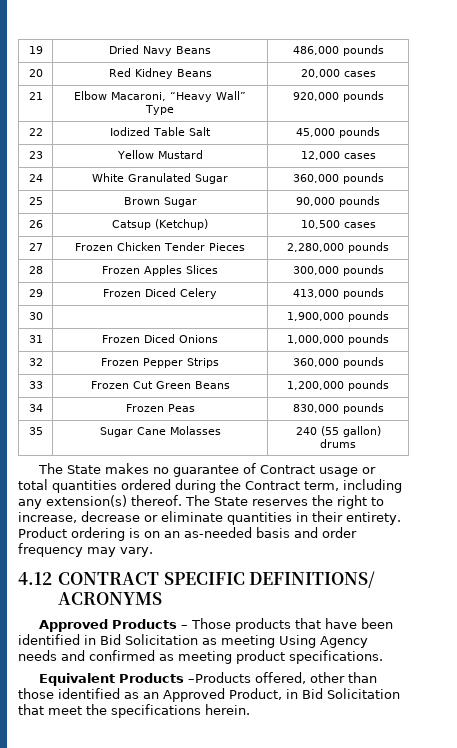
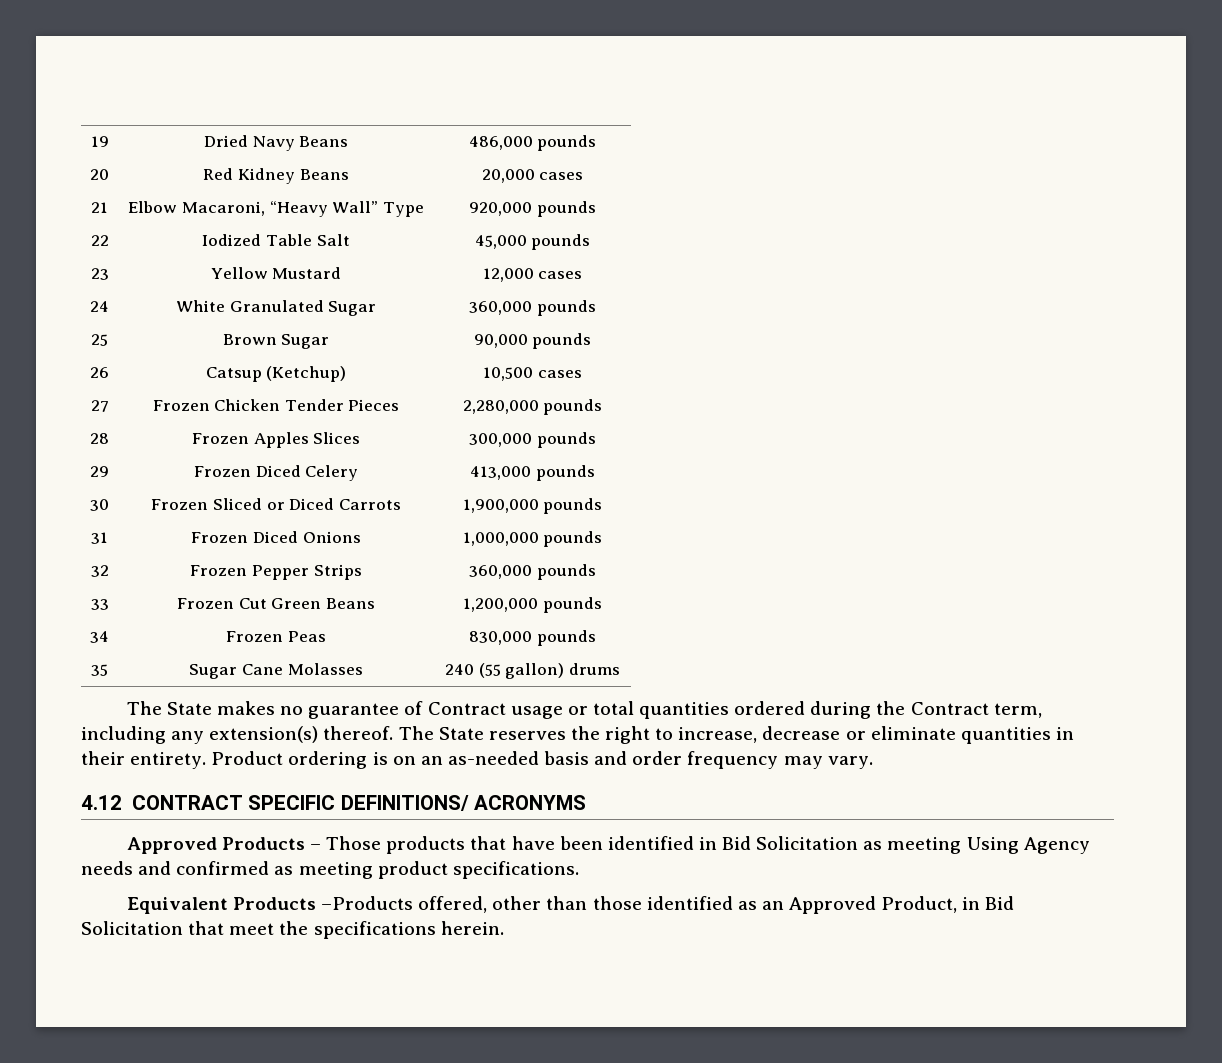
- 30 | | 1,900,000 pounds
+ 30 | Frozen Sliced or Diced Carrots | 1,900,000 pounds

